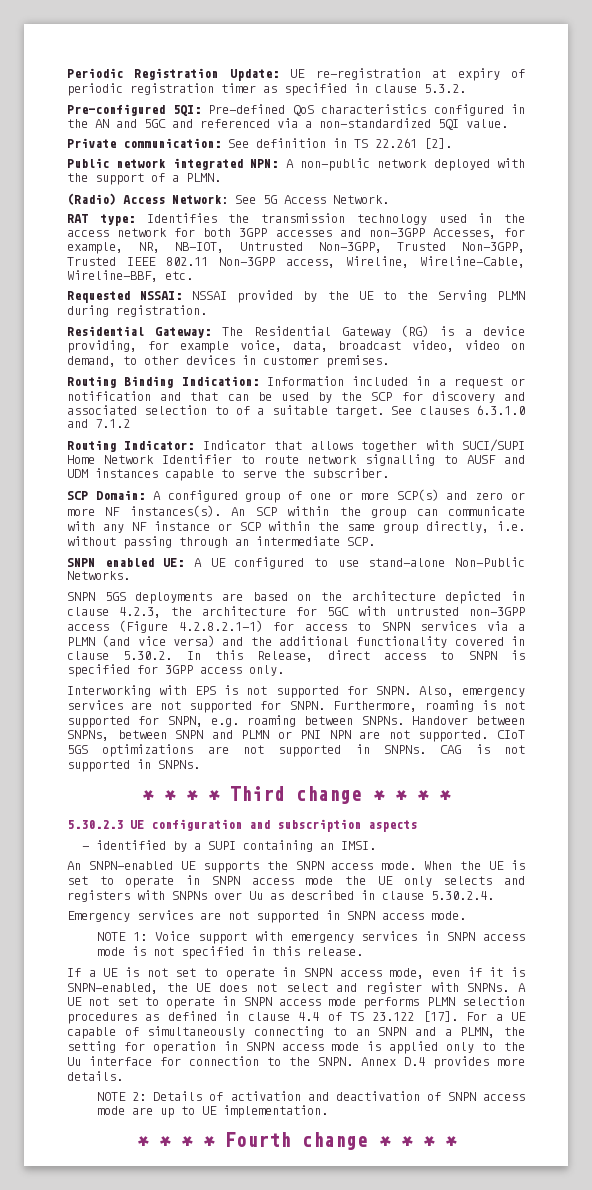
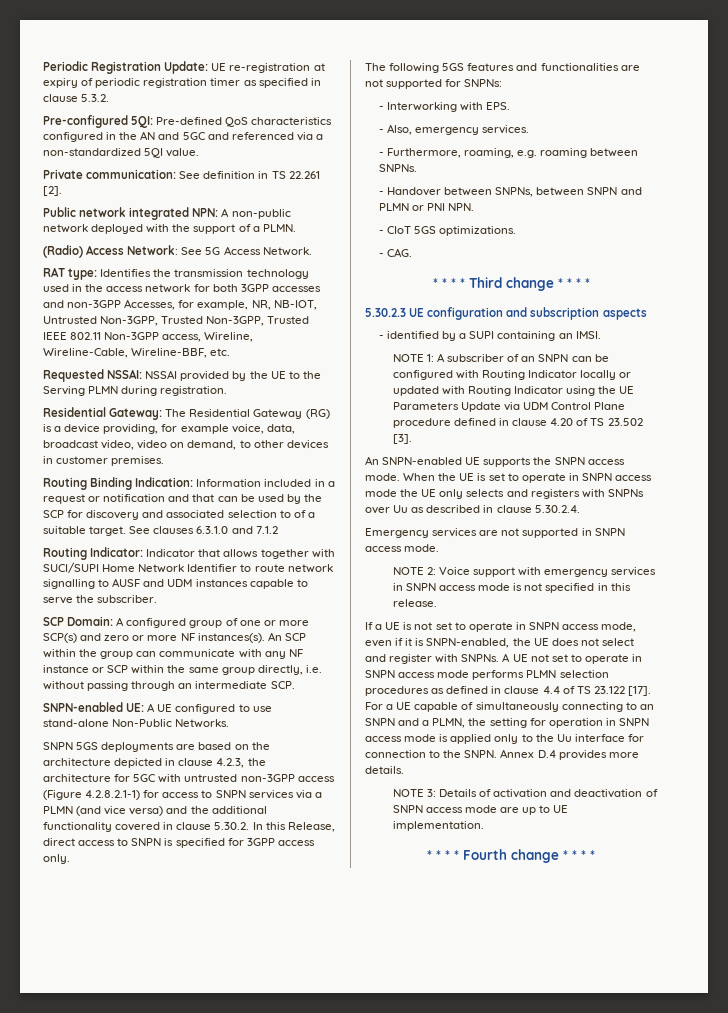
- SNPN enabled UE: A UE configured to use stand-alone Non-Public Networks.
+ SNPN-enabled UE: A UE configured to use stand-alone Non-Public Networks.
- Interworking with EPS is not supported for SNPN. Also, emergency services are not supported for SNPN. Furthermore, roaming is not supported for SNPN, e.g. roaming between SNPNs. Handover between SNPNs, between SNPN and PLMN or PNI NPN are not supported. CIoT 5GS optimizations are not supported in SNPNs. CAG is not supported in SNPNs.
+ The following 5GS features and functionalities are not supported for SNPNs:
+ - Interworking with EPS.
+ - Also, emergency services.
+ - Furthermore, roaming, e.g. roaming between SNPNs.
+ - Handover between SNPNs, between SNPN and PLMN or PNI NPN.
+ - CIoT 5GS optimizations.
+ - CAG.
+ NOTE 1: A subscriber of an SNPN can be configured with Routing Indicator locally or updated with Routing Indicator using the UE Parameters Update via UDM Control Plane procedure defined in clause 4.20 of TS 23.502 [3].
- NOTE 1: Voice support with emergency services in SNPN access mode is not specified in this release.
+ NOTE 2: Voice support with emergency services in SNPN access mode is not specified in this release.
- NOTE 2: Details of activation and deactivation of SNPN access mode are up to UE implementation.
+ NOTE 3: Details of activation and deactivation of SNPN access mode are up to UE implementation.

